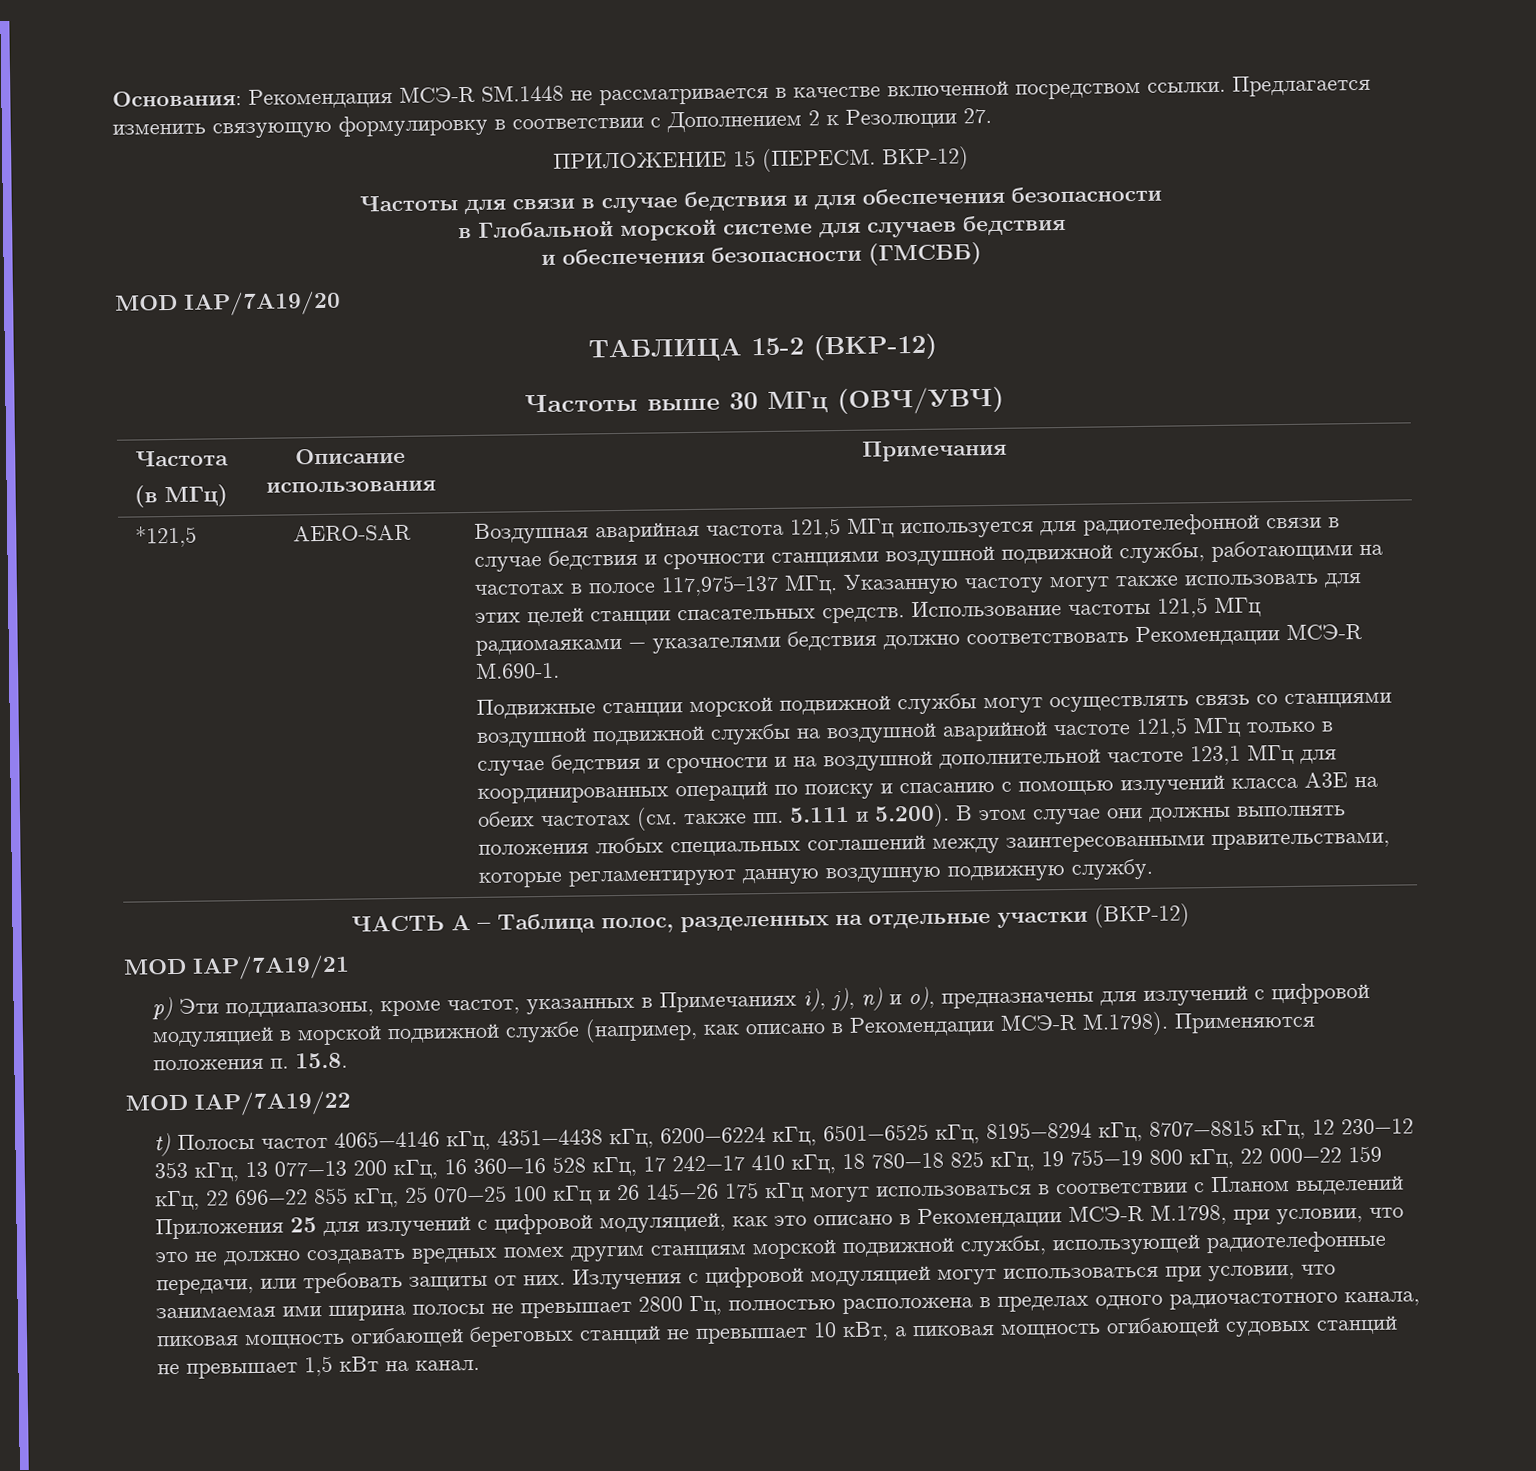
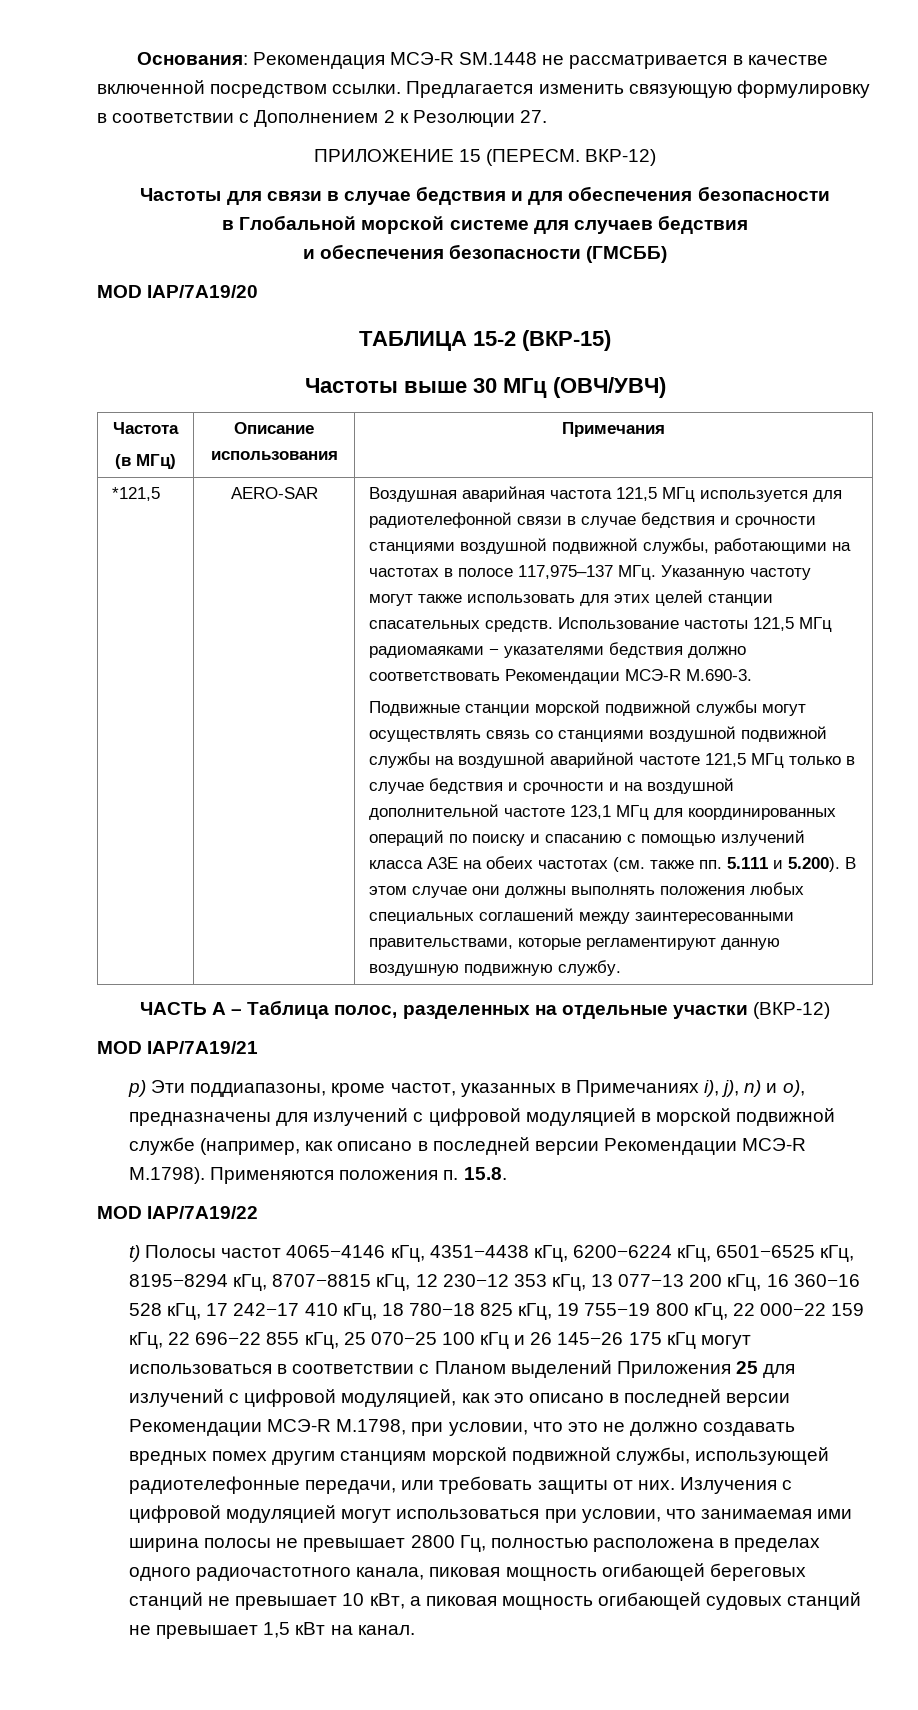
- ТАБЛИЦА 15-2 (ВКР-12)
+ ТАБЛИЦА 15-2 (ВКР-15)
- Использование частоты 121,5 МГц радиомаяками − указателями бедствия должно соответствовать Рекомендации МСЭ-R М.690-1.
+ Использование частоты 121,5 МГц радиомаяками − указателями бедствия должно соответствовать Рекомендации МСЭ-R М.690-3.
- p) Эти поддиапазоны, кроме частот, указанных в Примечаниях i), j), n) и o), предназначены для излучений с цифровой модуляцией в морской подвижной службе (например, как описано в Рекомендации МСЭ-R M.1798). Применяются положения п. 15.8.
+ p) Эти поддиапазоны, кроме частот, указанных в Примечаниях i), j), n) и o), предназначены для излучений с цифровой модуляцией в морской подвижной службе (например, как описано в последней версии Рекомендации МСЭ-R M.1798). Применяются положения п. 15.8.
- t) Полосы частот 4065−4146 кГц, 4351−4438 кГц, 6200−6224 кГц, 6501−6525 кГц, 8195−8294 кГц, 8707−8815 кГц, 12 230−12 353 кГц, 13 077−13 200 кГц, 16 360−16 528 кГц, 17 242−17 410 кГц, 18 780−18 825 кГц, 19 755−19 800 кГц, 22 000−22 159 кГц, 22 696−22 855 кГц, 25 070−25 100 кГц и 26 145−26 175 кГц могут использоваться в соответствии с Планом выделений Приложения 25 для излучений с цифровой модуляцией, как это описано в Рекомендации МСЭ-R M.1798, при условии, что это не должно создавать вредных помех другим станциям морской подвижной службы, использующей радиотелефонные передачи, или требовать защиты от них.
+ t) Полосы частот 4065−4146 кГц, 4351−4438 кГц, 6200−6224 кГц, 6501−6525 кГц, 8195−8294 кГц, 8707−8815 кГц, 12 230−12 353 кГц, 13 077−13 200 кГц, 16 360−16 528 кГц, 17 242−17 410 кГц, 18 780−18 825 кГц, 19 755−19 800 кГц, 22 000−22 159 кГц, 22 696−22 855 кГц, 25 070−25 100 кГц и 26 145−26 175 кГц могут использоваться в соответствии с Планом выделений Приложения 25 для излучений с цифровой модуляцией, как это описано в последней версии Рекомендации МСЭ-R M.1798, при условии, что это не должно создавать вредных помех другим станциям морской подвижной службы, использующей радиотелефонные передачи, или требовать защиты от них.

